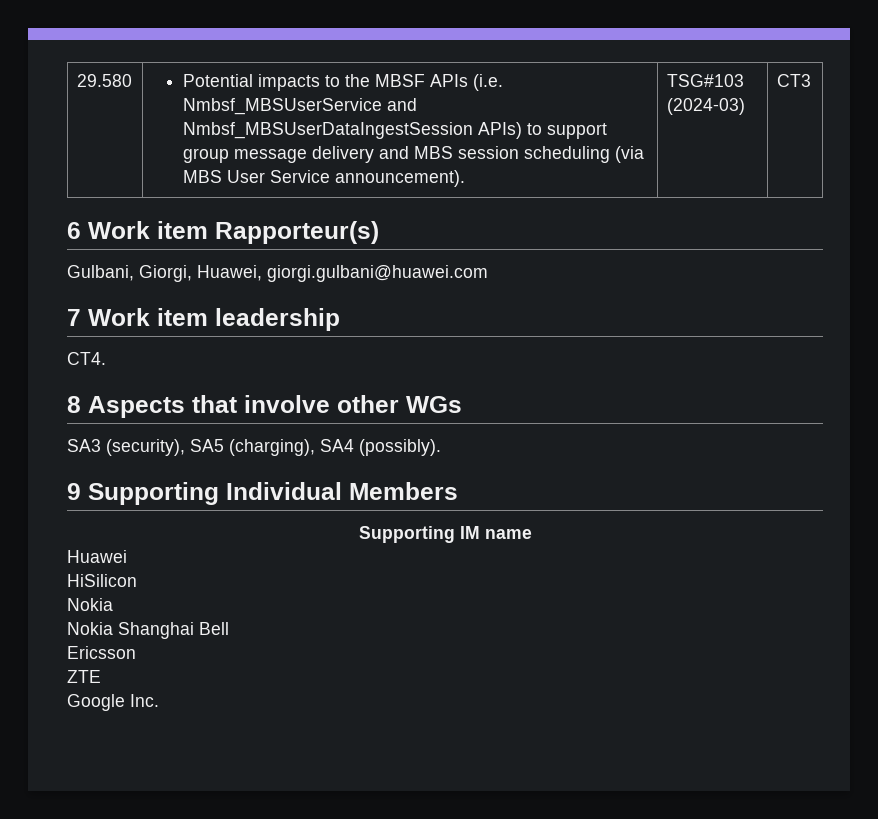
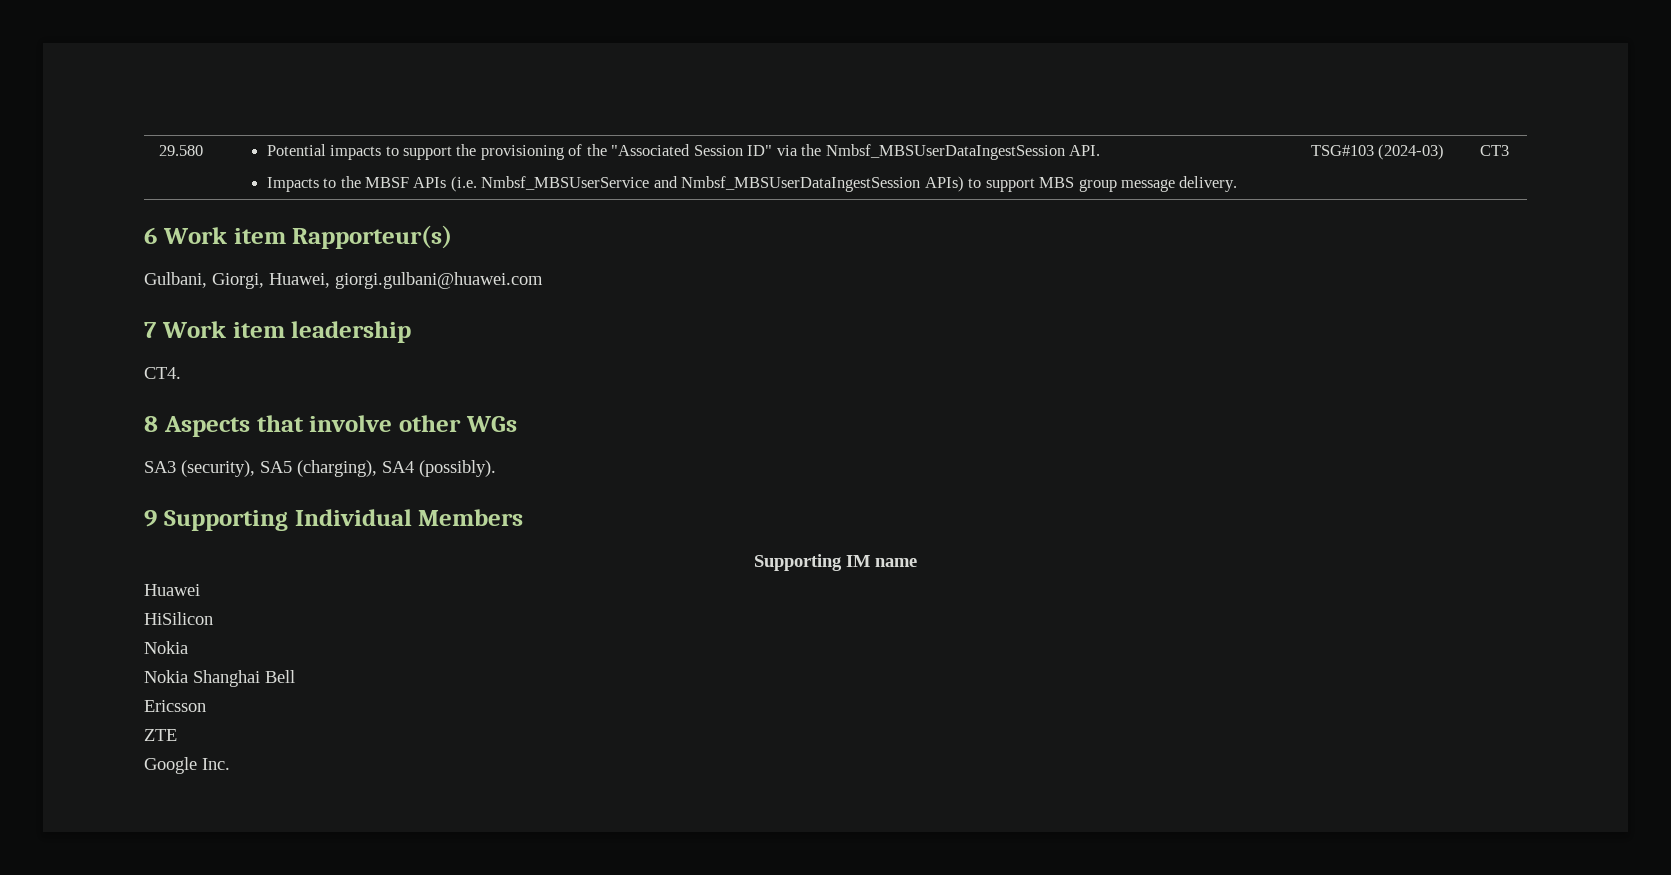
- 29.580 | Potential impacts to the MBSF APIs (i.e. Nmbsf_MBSUserService and Nmbsf_MBSUserDataIngestSession APIs) to support group message delivery and MBS session scheduling (via MBS User Service announcement). | TSG#103 (2024-03) | CT3
+ 29.580 | Potential impacts to support the provisioning of the "Associated Session ID" via the Nmbsf_MBSUserDataIngestSession API.
+ Impacts to the MBSF APIs (i.e. Nmbsf_MBSUserService and Nmbsf_MBSUserDataIngestSession APIs) to support MBS group message delivery. | TSG#103 (2024-03) | CT3

